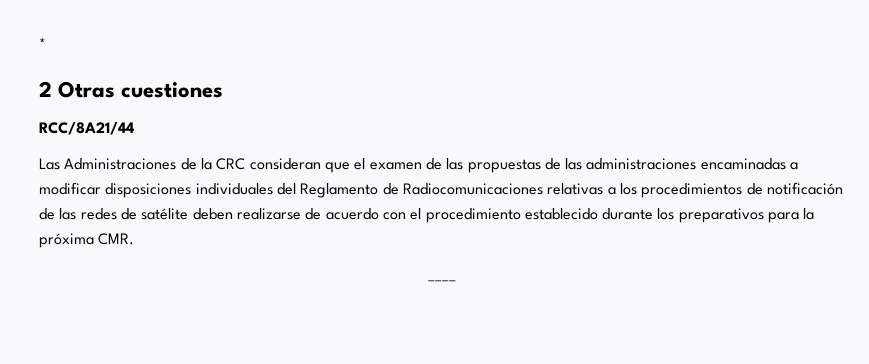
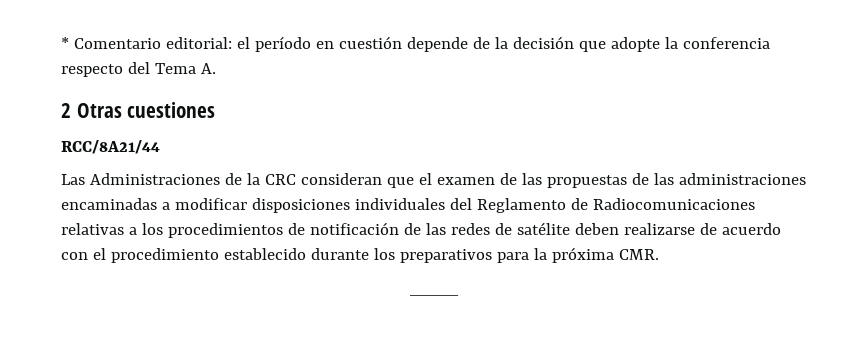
- *
+ * Comentario editorial: el período en cuestión depende de la decisión que adopte la conferencia respecto del Tema A.

